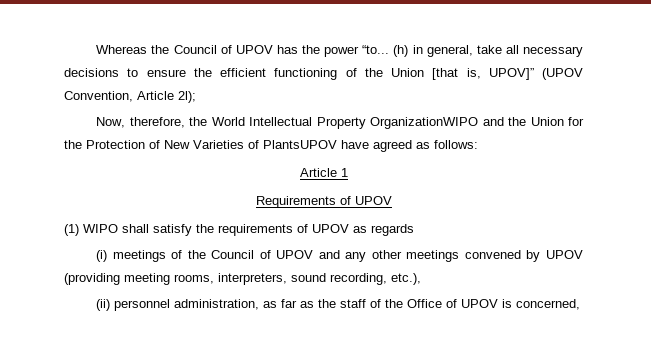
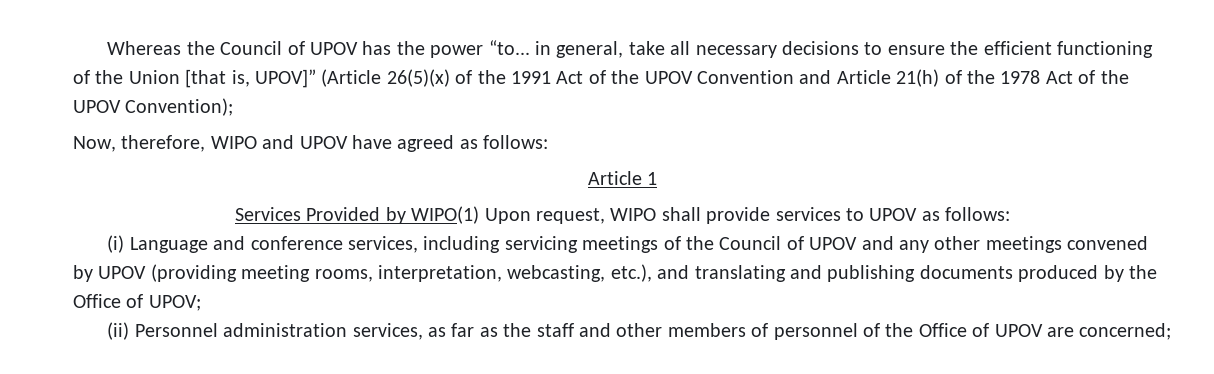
- Whereas the Council of UPOV has the power “to... (h) in general, take all necessary decisions to ensure the efficient functioning of the Union [that is, UPOV]” (UPOV Convention, Article 2l);
- Now, therefore, the World Intellectual Property OrganizationWIPO and the Union for the Protection of New Varieties of PlantsUPOV have agreed as follows:
+ Whereas the Council of UPOV has the power “to... in general, take all necessary decisions to ensure the efficient functioning of the Union [that is, UPOV]” (Article 26(5)(x) of the 1991 Act of the UPOV Convention and Article 21(h) of the 1978 Act of the UPOV Convention);
+ Now, therefore, WIPO and UPOV have agreed as follows:
- Requirements of UPOV
- (1) WIPO shall satisfy the requirements of UPOV as regards
+ Services Provided by WIPO(1) Upon request, WIPO shall provide services to UPOV as follows:
- (i) meetings of the Council of UPOV and any other meetings convened by UPOV (providing meeting rooms, interpreters, sound recording, etc.),
- (ii) personnel administration, as far as the staff of the Office of UPOV is concerned,
+ (i) Language and conference services, including servicing meetings of the Council of UPOV and any other meetings convened by UPOV (providing meeting rooms, interpretation, webcasting, etc.), and translating and publishing documents produced by the Office of UPOV;
+ (ii) Personnel administration services, as far as the staff and other members of personnel of the Office of UPOV are concerned;

